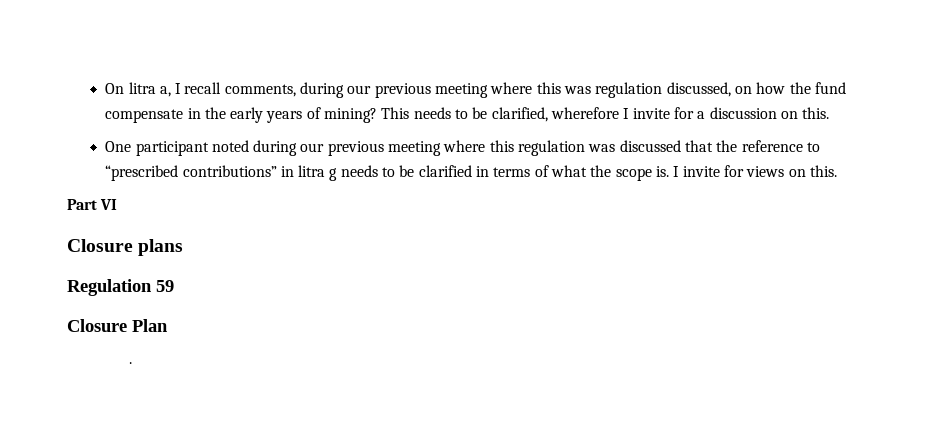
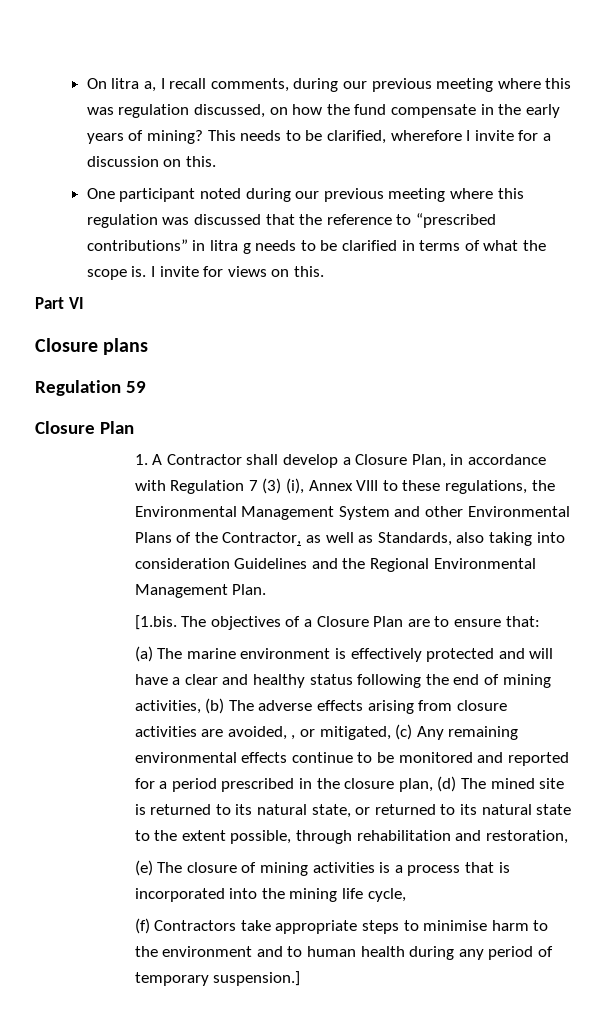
- .
+ 1. A Contractor shall develop a Closure Plan, in accordance with Regulation 7 (3) (i), Annex VIII to these regulations, the Environmental Management System and other Environmental Plans of the Contractor, as well as Standards, also taking into consideration Guidelines and the Regional Environmental Management Plan.
+ [1.bis. The objectives of a Closure Plan are to ensure that:
+ (a) The marine environment is effectively protected and will have a clear and healthy status following the end of mining activities, (b) The adverse effects arising from closure activities are avoided, , or mitigated, (c) Any remaining environmental effects continue to be monitored and reported for a period prescribed in the closure plan, (d) The mined site is returned to its natural state, or returned to its natural state to the extent possible, through rehabilitation and restoration,
+ (e) The closure of mining activities is a process that is incorporated into the mining life cycle,
+ (f) Contractors take appropriate steps to minimise harm to the environment and to human health during any period of temporary suspension.]

